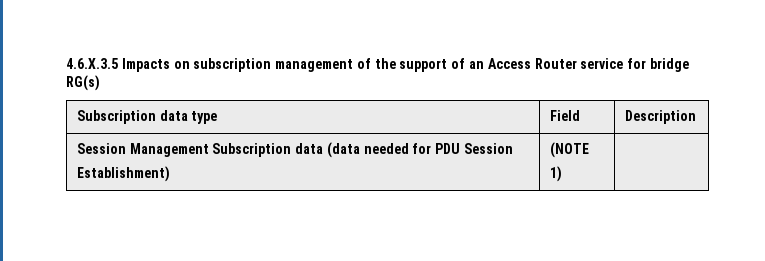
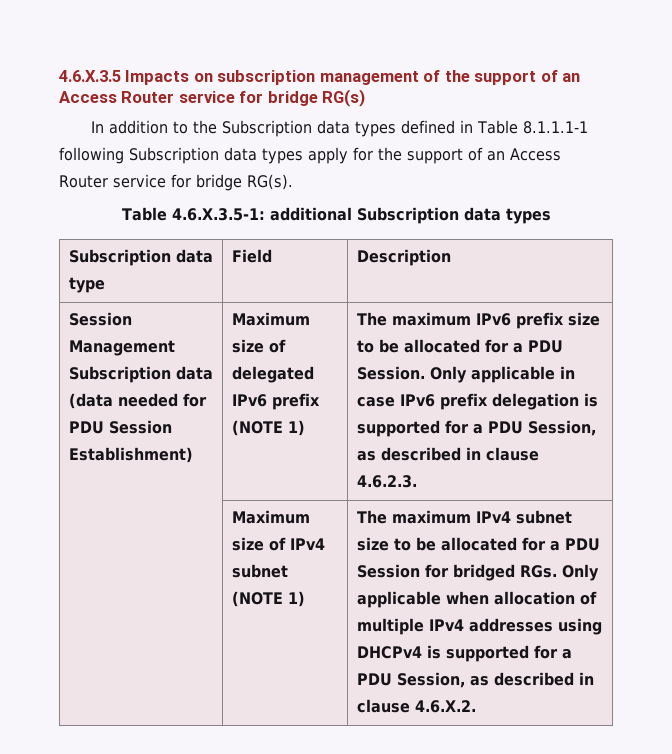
+ In addition to the Subscription data types defined in Table 8.1.1.1-1 following Subscription data types apply for the support of an Access Router service for bridge RG(s).
+ Table 4.6.X.3.5-1: additional Subscription data types
- (NOTE 1)
+ Maximum size of delegated IPv6 prefix (NOTE 1) | The maximum IPv6 prefix size to be allocated for a PDU Session. Only applicable in case IPv6 prefix delegation is supported for a PDU Session, as described in clause 4.6.2.3.
+ | Maximum size of IPv4 subnet (NOTE 1) | The maximum IPv4 subnet size to be allocated for a PDU Session for bridged RGs. Only applicable when allocation of multiple IPv4 addresses using DHCPv4 is supported for a PDU Session, as described in clause 4.6.X.2.

